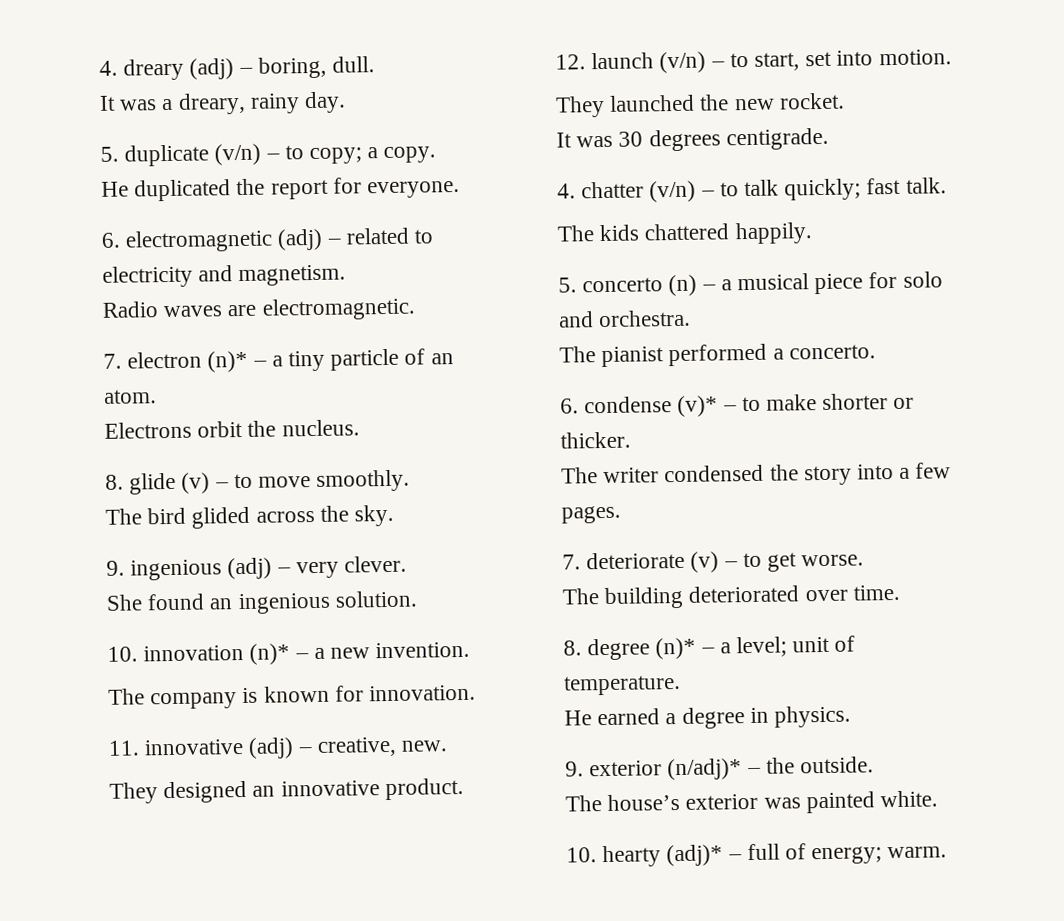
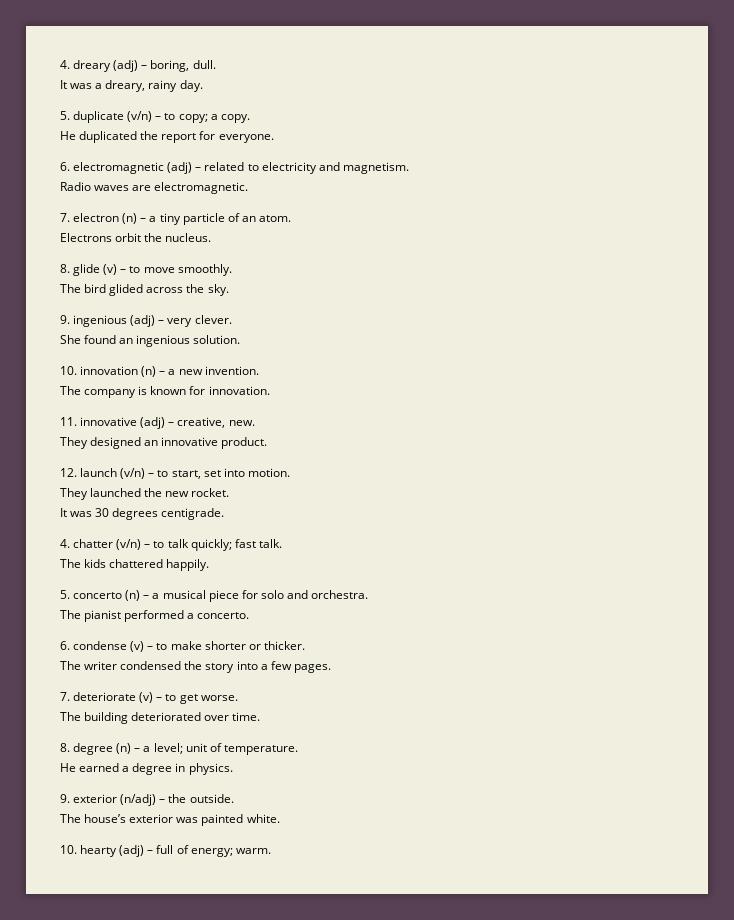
- 7. electron (n)* – a tiny particle of an atom.
+ 7. electron (n) – a tiny particle of an atom.
- 10. innovation (n)* – a new invention.
+ 10. innovation (n) – a new invention.
- 6. condense (v)* – to make shorter or thicker.
+ 6. condense (v) – to make shorter or thicker.
- 8. degree (n)* – a level; unit of temperature.
+ 8. degree (n) – a level; unit of temperature.
- 9. exterior (n/adj)* – the outside.
+ 9. exterior (n/adj) – the outside.
- 10. hearty (adj)* – full of energy; warm.
+ 10. hearty (adj) – full of energy; warm.

